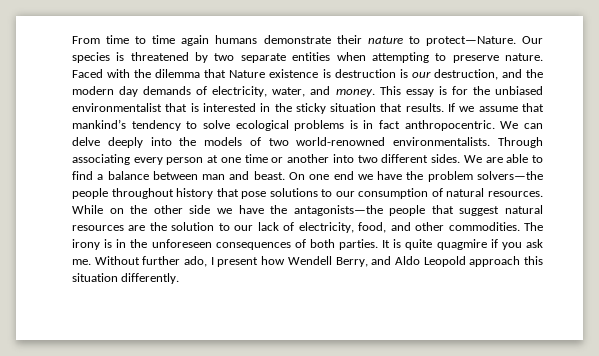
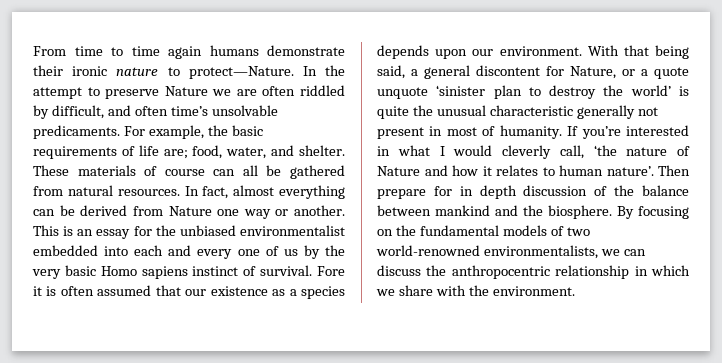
- From time to time again humans demonstrate their nature to protect—Nature.
+ From time to time again humans demonstrate their ironic nature to protect—Nature.
- Our species is threatened by two separate entities when attempting to preserve nature. Faced with the dilemma that Nature existence is destruction is our destruction, and the modern day demands of electricity, water, and money. This essay is for the unbiased environmentalist that is interested in the sticky situation that results. If we assume that mankind’s tendency to solve ecological problems is in fact anthropocentric. We can delve deeply into the models of two world-renowned environmentalists. Through associating every person at one time or another into two different sides. We are able to find a balance between man and beast. On one end we have the problem solvers—the people throughout history that pose solutions to our consumption of natural resources. While on the other side we have the antagonists—the people that suggest natural resources are the solution to our lack of electricity, food, and other commodities. The irony is in the unforeseen consequences of both parties. It is quite quagmire if you ask me. Without further ado, I present how Wendell Berry, and Aldo Leopold approach this situation differently.
+ In the attempt to preserve Nature we are often riddled by difficult, and often time’s unsolvable predicaments. For example, the basic requirements of life are; food, water, and shelter. These materials of course can all be gathered from natural resources. In fact, almost everything can be derived from Nature one way or another. This is an essay for the unbiased environmentalist embedded into each and every one of us by the very basic Homo sapiens instinct of survival. Fore it is often assumed that our existence as a species depends upon our environment. With that being said, a general discontent for Nature, or a quote unquote ‘sinister plan to destroy the world’ is quite the unusual characteristic generally not present in most of humanity. If you’re interested in what I would cleverly call, ‘the nature of Nature and how it relates to human nature’. Then prepare for in depth discussion of the balance between mankind and the biosphere. By focusing on the fundamental models of two world-renowned environmentalists, we can discuss the anthropocentric relationship in which we share with the environment.

